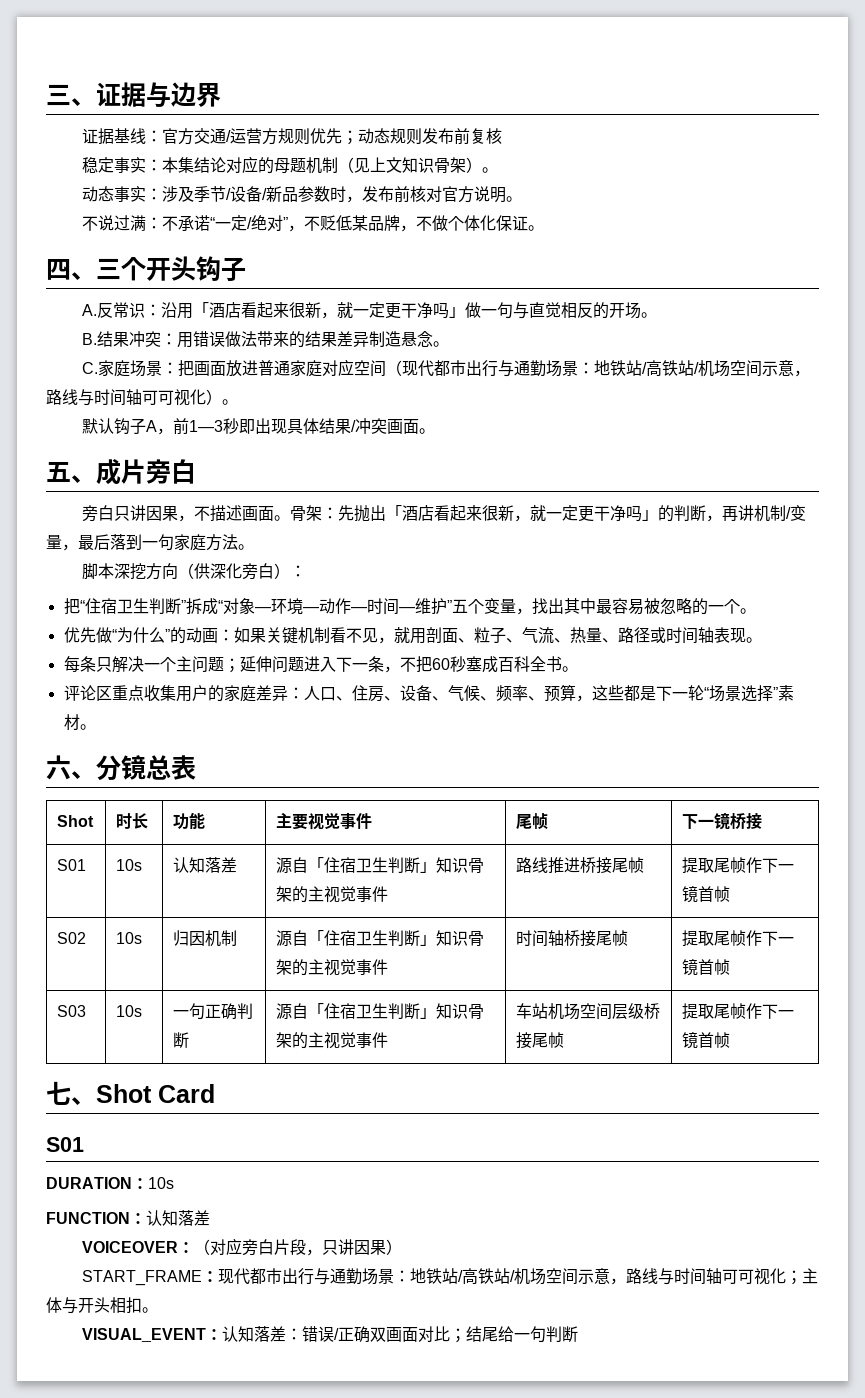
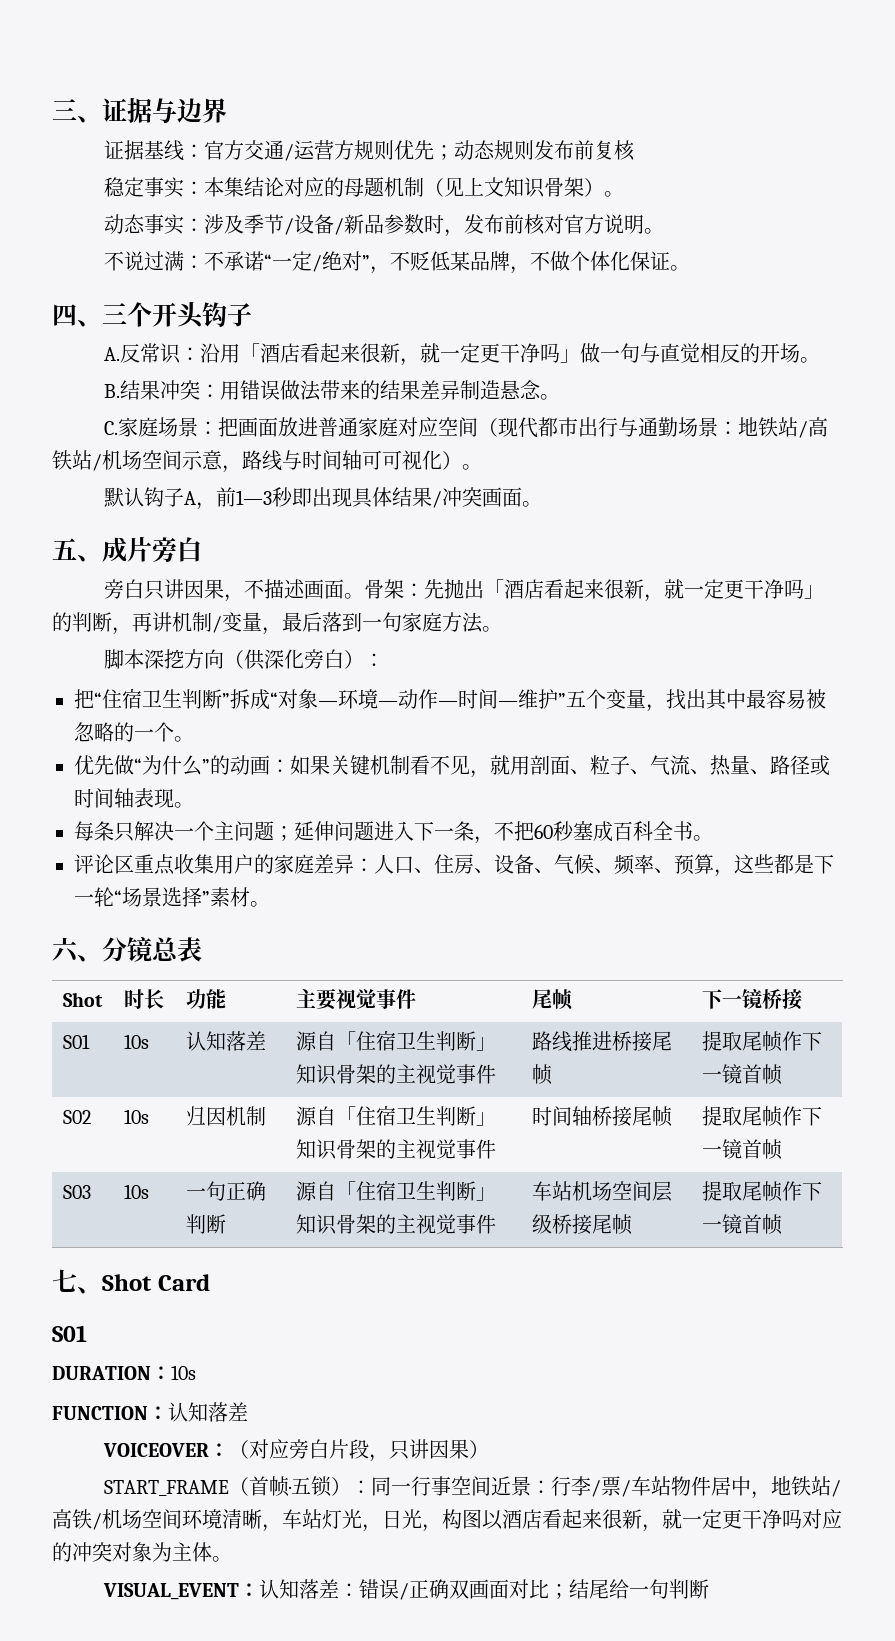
- START_FRAME：现代都市出行与通勤场景：地铁站/高铁站/机场空间示意，路线与时间轴可可视化；主体与开头相扣。
+ START_FRAME（首帧·五锁）：同一行事空间近景：行李/票/车站物件居中，地铁站/高铁/机场空间环境清晰，车站灯光，日光，构图以酒店看起来很新，就一定更干净吗对应的冲突对象为主体。

